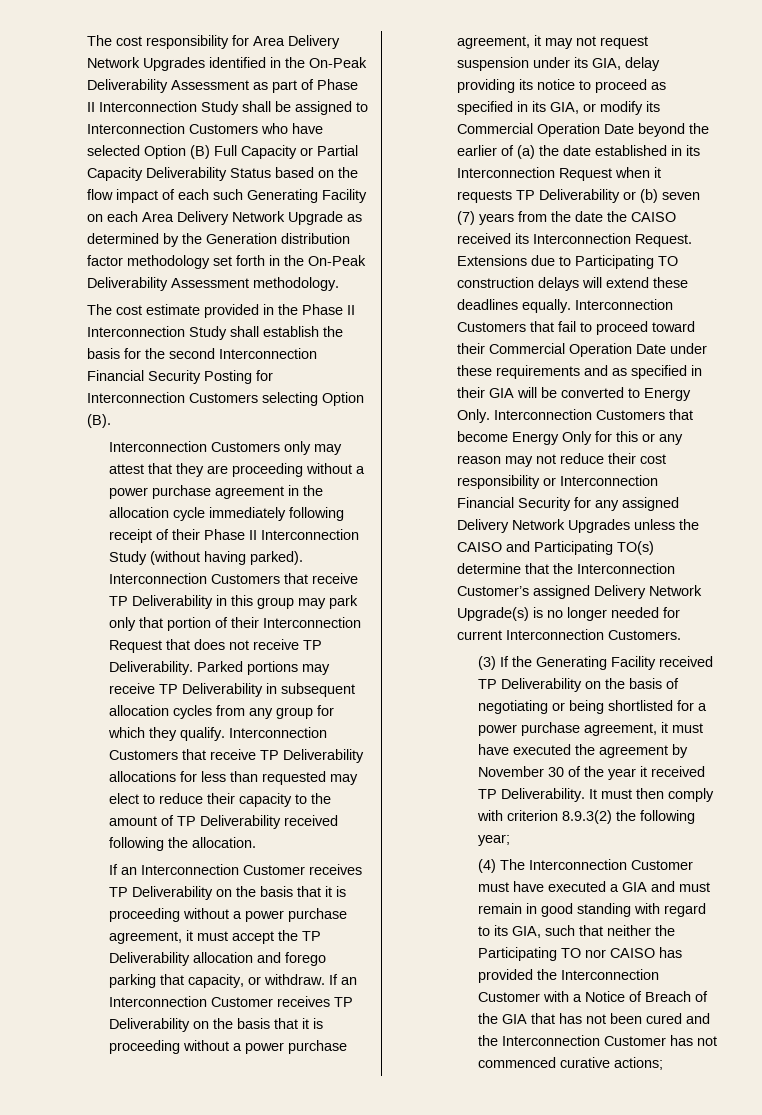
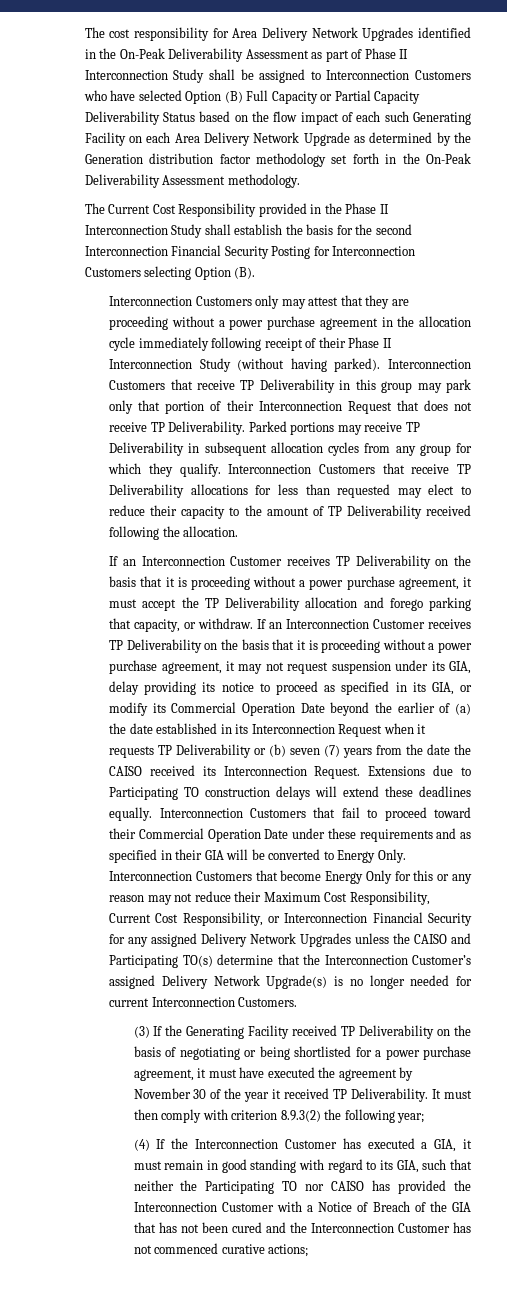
- The cost estimate provided in the Phase II Interconnection Study shall establish the basis for the second Interconnection Financial Security Posting for Interconnection Customers selecting Option (B).
+ The Current Cost Responsibility provided in the Phase II Interconnection Study shall establish the basis for the second Interconnection Financial Security Posting for Interconnection Customers selecting Option (B).
- Interconnection Customers that become Energy Only for this or any reason may not reduce their cost responsibility or Interconnection Financial Security for any assigned Delivery Network Upgrades unless the CAISO and Participating TO(s) determine that the Interconnection Customer’s assigned Delivery Network Upgrade(s) is no longer needed for current Interconnection Customers.
+ Interconnection Customers that become Energy Only for this or any reason may not reduce their Maximum Cost Responsibility, Current Cost Responsibility, or Interconnection Financial Security for any assigned Delivery Network Upgrades unless the CAISO and Participating TO(s) determine that the Interconnection Customer’s assigned Delivery Network Upgrade(s) is no longer needed for current Interconnection Customers.
- (4) The Interconnection Customer must have executed a GIA and must remain in good standing with regard to its GIA, such that neither the Participating TO nor CAISO has provided the Interconnection Customer with a Notice of Breach of the GIA that has not been cured and the Interconnection Customer has not commenced curative actions;
+ (4) If the Interconnection Customer has executed a GIA, it must remain in good standing with regard to its GIA, such that neither the Participating TO nor CAISO has provided the Interconnection Customer with a Notice of Breach of the GIA that has not been cured and the Interconnection Customer has not commenced curative actions;

